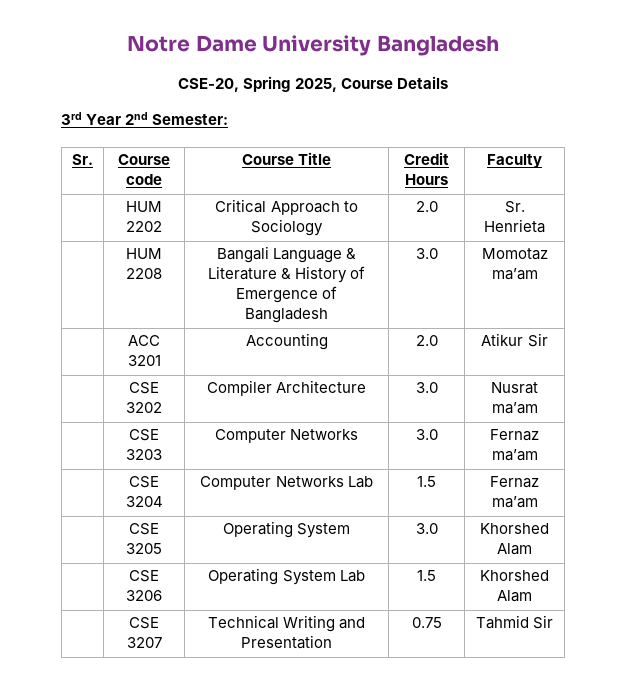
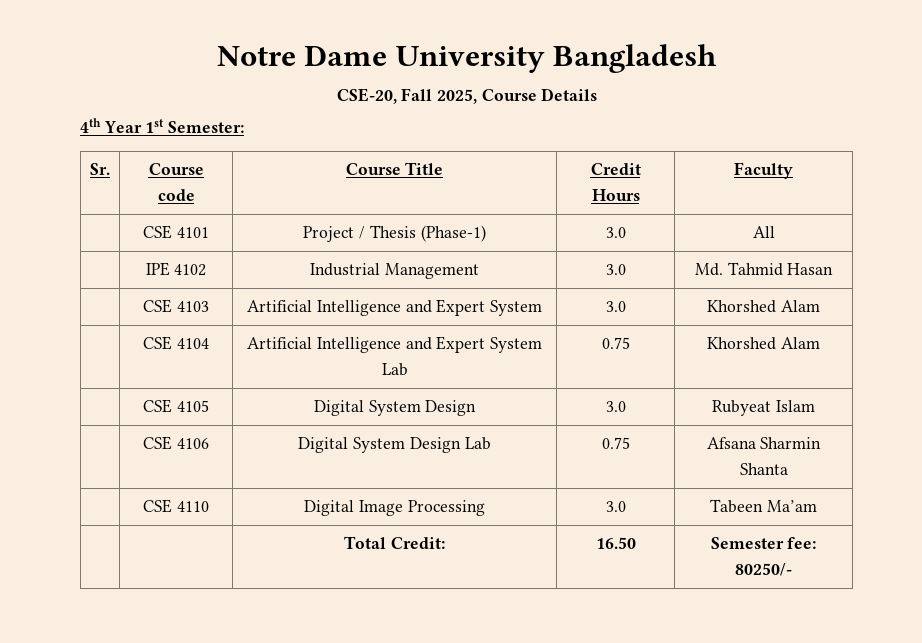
- CSE-20, Spring 2025, Course Details
+ CSE-20, Fall 2025, Course Details
- 3rd Year 2nd Semester:
+ 4th Year 1st Semester:
- | HUM 2202 | Critical Approach to Sociology | 2.0 | Sr. Henrieta
- | HUM 2208 | Bangali Language & Literature & History of Emergence of Bangladesh | 3.0 | Momotaz ma’am
- | ACC 3201 | Accounting | 2.0 | Atikur Sir
- | CSE 3202 | Compiler Architecture | 3.0 | Nusrat ma’am
- | CSE 3203 | Computer Networks | 3.0 | Fernaz ma’am
- | CSE 3204 | Computer Networks Lab | 1.5 | Fernaz ma’am
- | CSE 3205 | Operating System | 3.0 | Khorshed Alam
+ | CSE 4101 | Project / Thesis (Phase-1) | 3.0 | All
+ | IPE 4102 | Industrial Management | 3.0 | Md. Tahmid Hasan
+ | CSE 4103 | Artificial Intelligence and Expert System | 3.0 | Khorshed Alam
- | CSE 3206 | Operating System Lab | 1.5 | Khorshed Alam
- | CSE 3207 | Technical Writing and Presentation | 0.75 | Tahmid Sir
+ | CSE 4104 | Artificial Intelligence and Expert System Lab | 0.75 | Khorshed Alam
+ | CSE 4105 | Digital System Design | 3.0 | Rubyeat Islam
+ | CSE 4106 | Digital System Design Lab | 0.75 | Afsana Sharmin Shanta
+ | CSE 4110 | Digital Image Processing | 3.0 | Tabeen Ma’am
+ | | Total Credit: | 16.50 | Semester fee: 80250/-

